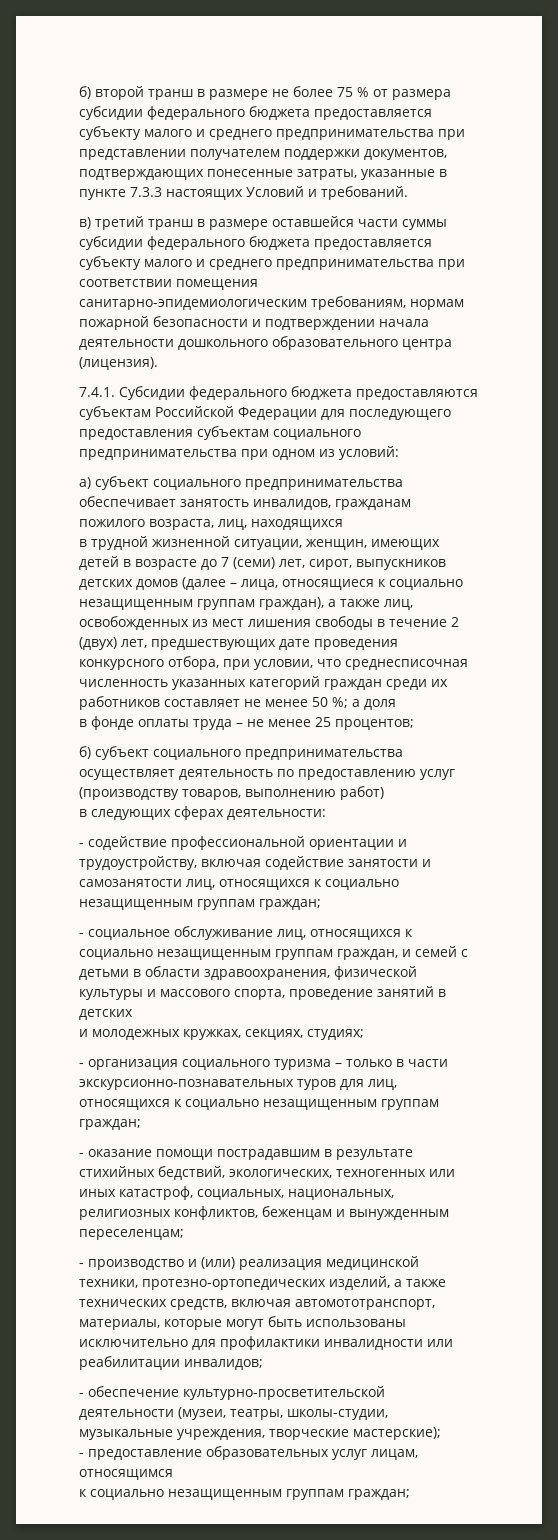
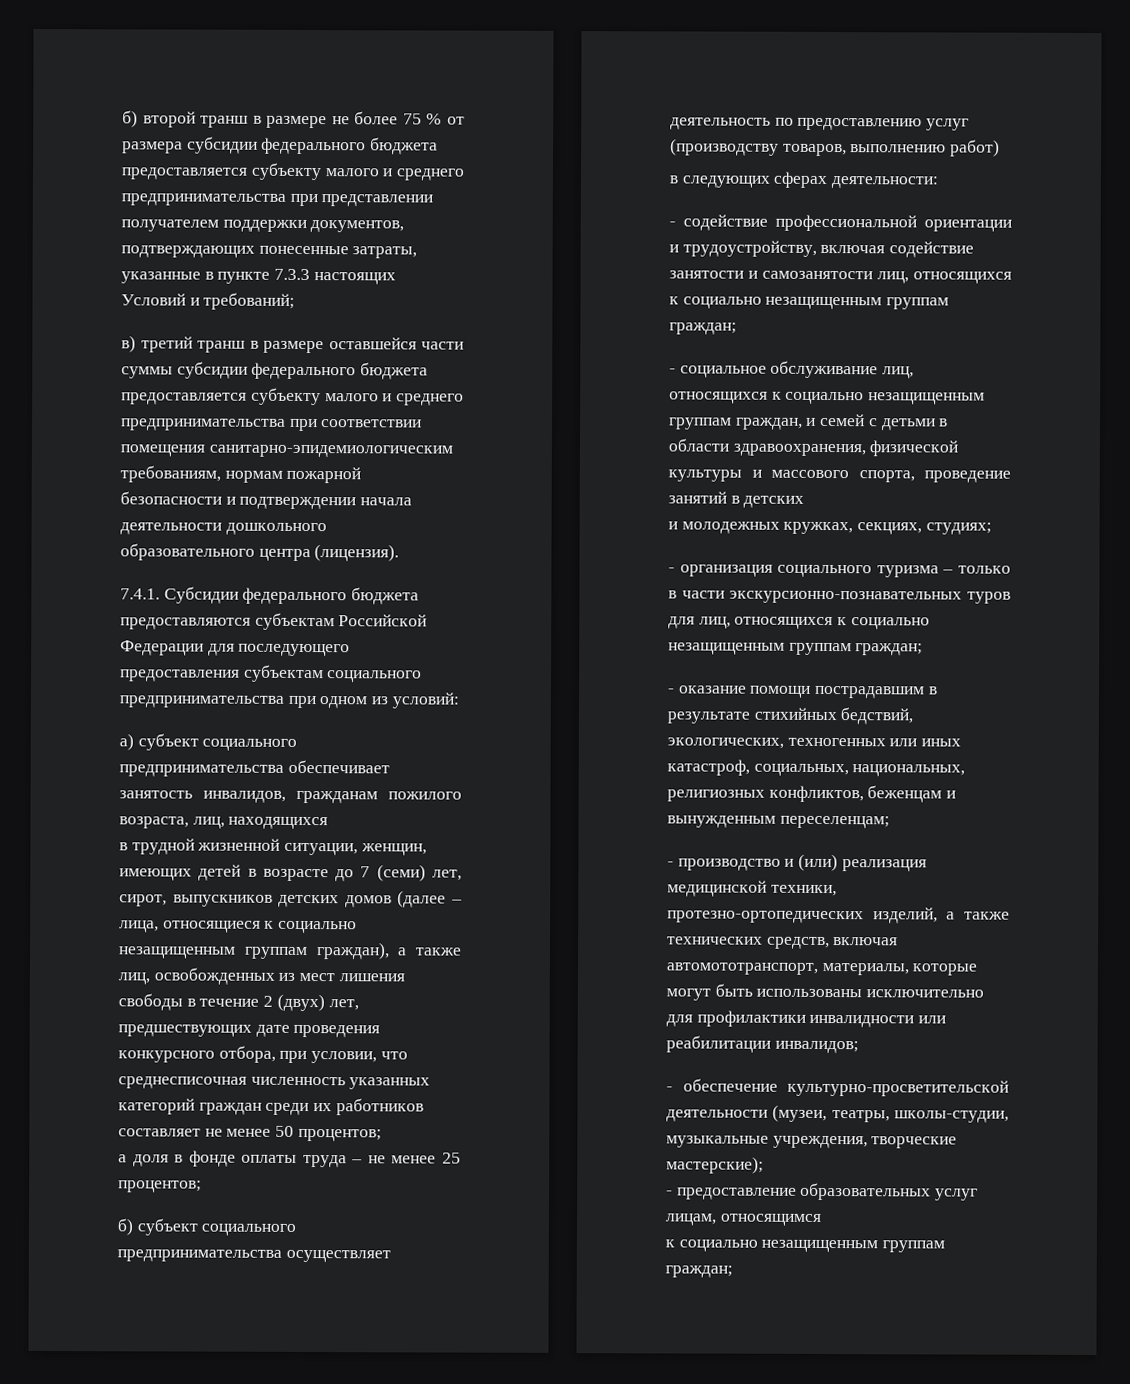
- б) второй транш в размере не более 75 % от размера субсидии федерального бюджета предоставляется субъекту малого и среднего предпринимательства при представлении получателем поддержки документов, подтверждающих понесенные затраты, указанные в пункте 7.3.3 настоящих Условий и требований.
+ б) второй транш в размере не более 75 % от размера субсидии федерального бюджета предоставляется субъекту малого и среднего предпринимательства при представлении получателем поддержки документов, подтверждающих понесенные затраты, указанные в пункте 7.3.3 настоящих Условий и требований;
- в трудной жизненной ситуации, женщин, имеющих детей в возрасте до 7 (семи) лет, сирот, выпускников детских домов (далее – лица, относящиеся к социально незащищенным группам граждан), а также лиц, освобожденных из мест лишения свободы в течение 2 (двух) лет, предшествующих дате проведения конкурсного отбора, при условии, что среднесписочная численность указанных категорий граждан среди их работников составляет не менее 50 %; а доля
- в фонде оплаты труда – не менее 25 процентов;
+ в трудной жизненной ситуации, женщин, имеющих детей в возрасте до 7 (семи) лет, сирот, выпускников детских домов (далее – лица, относящиеся к социально незащищенным группам граждан), а также лиц, освобожденных из мест лишения свободы в течение 2 (двух) лет, предшествующих дате проведения конкурсного отбора, при условии, что среднесписочная численность указанных категорий граждан среди их работников составляет не менее 50 процентов;
+ а доля в фонде оплаты труда – не менее 25 процентов;

